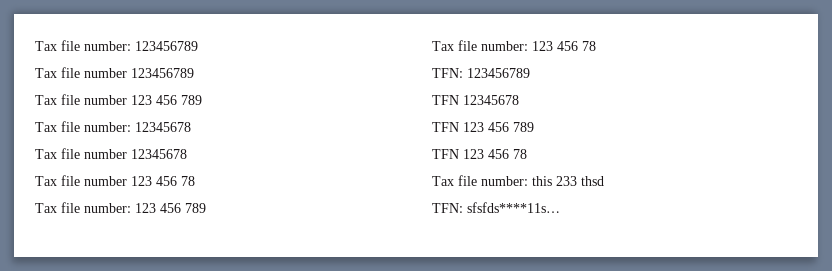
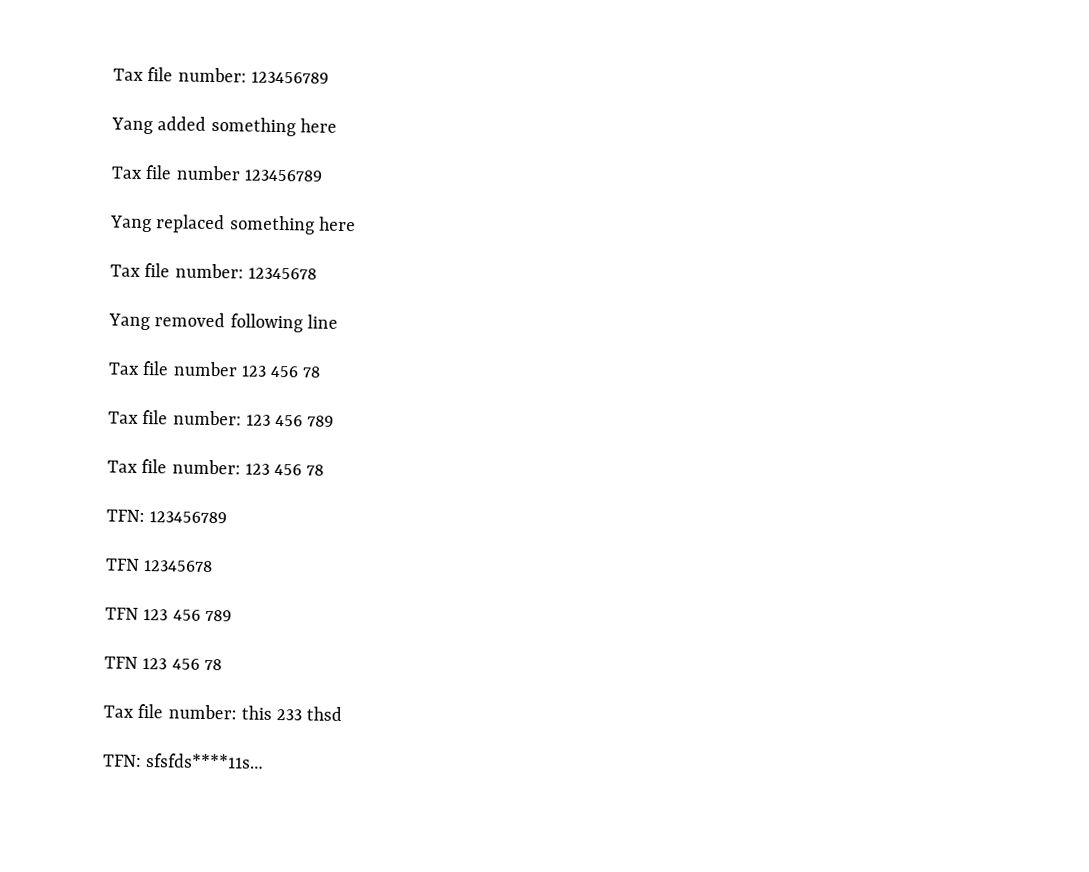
+ Yang added something here
- Tax file number 123 456 789
+ Yang replaced something here
- Tax file number 12345678
+ Yang removed following line

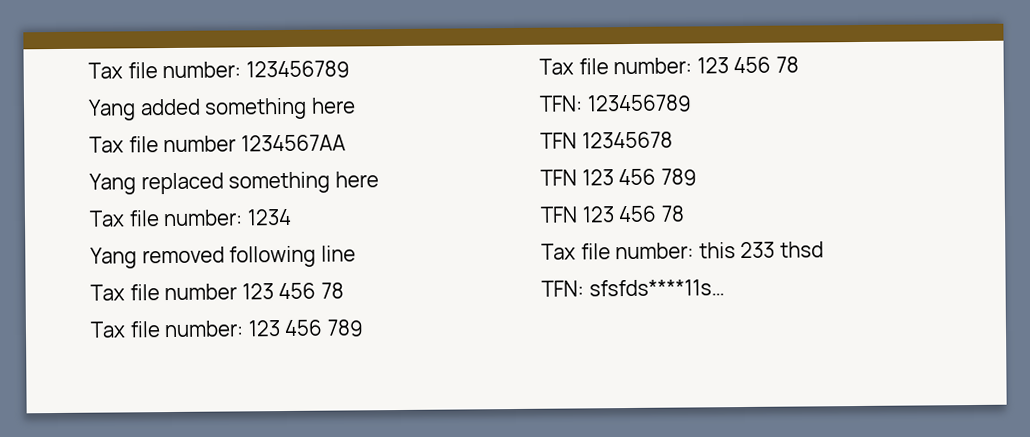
- Tax file number 123456789
+ Tax file number 1234567AA
- Tax file number: 12345678
+ Tax file number: 1234

